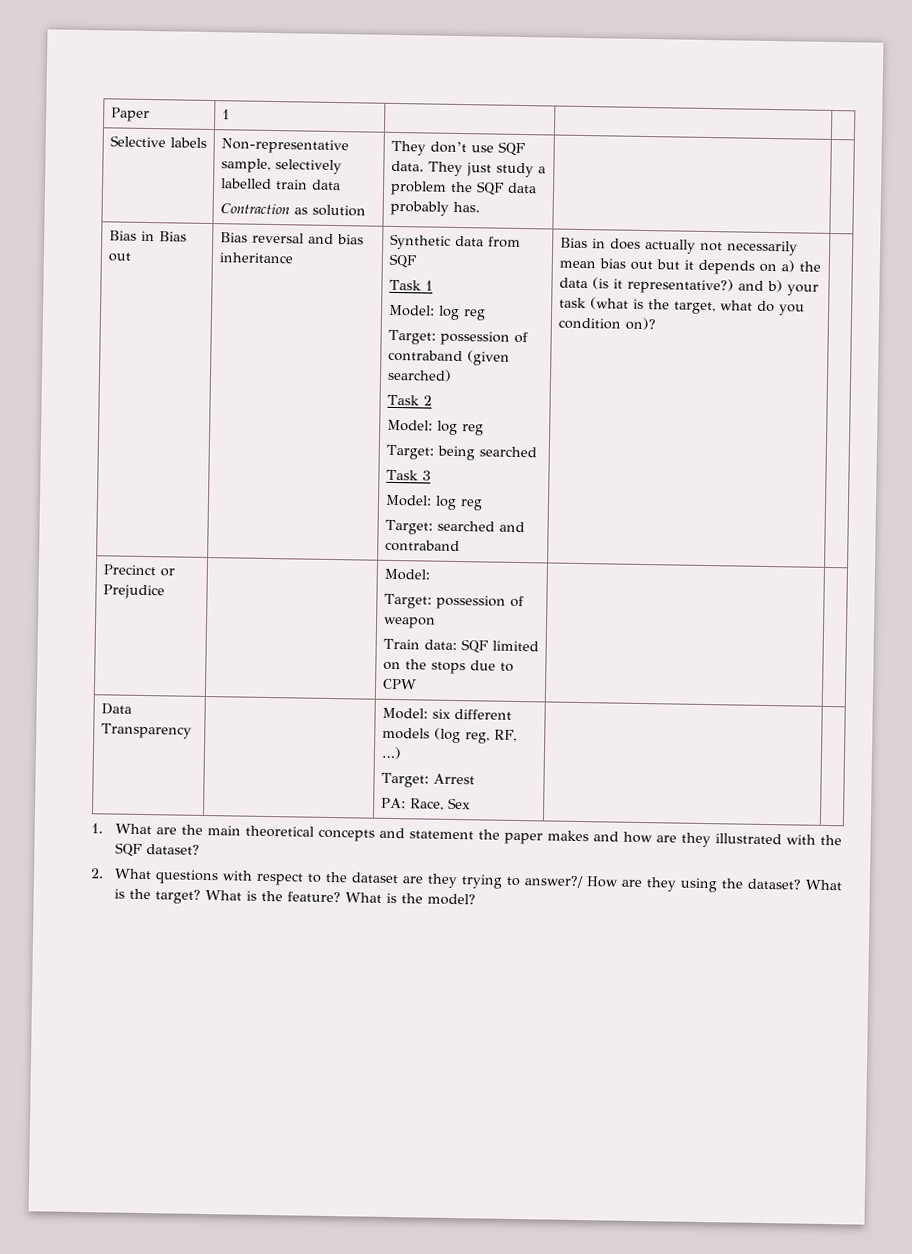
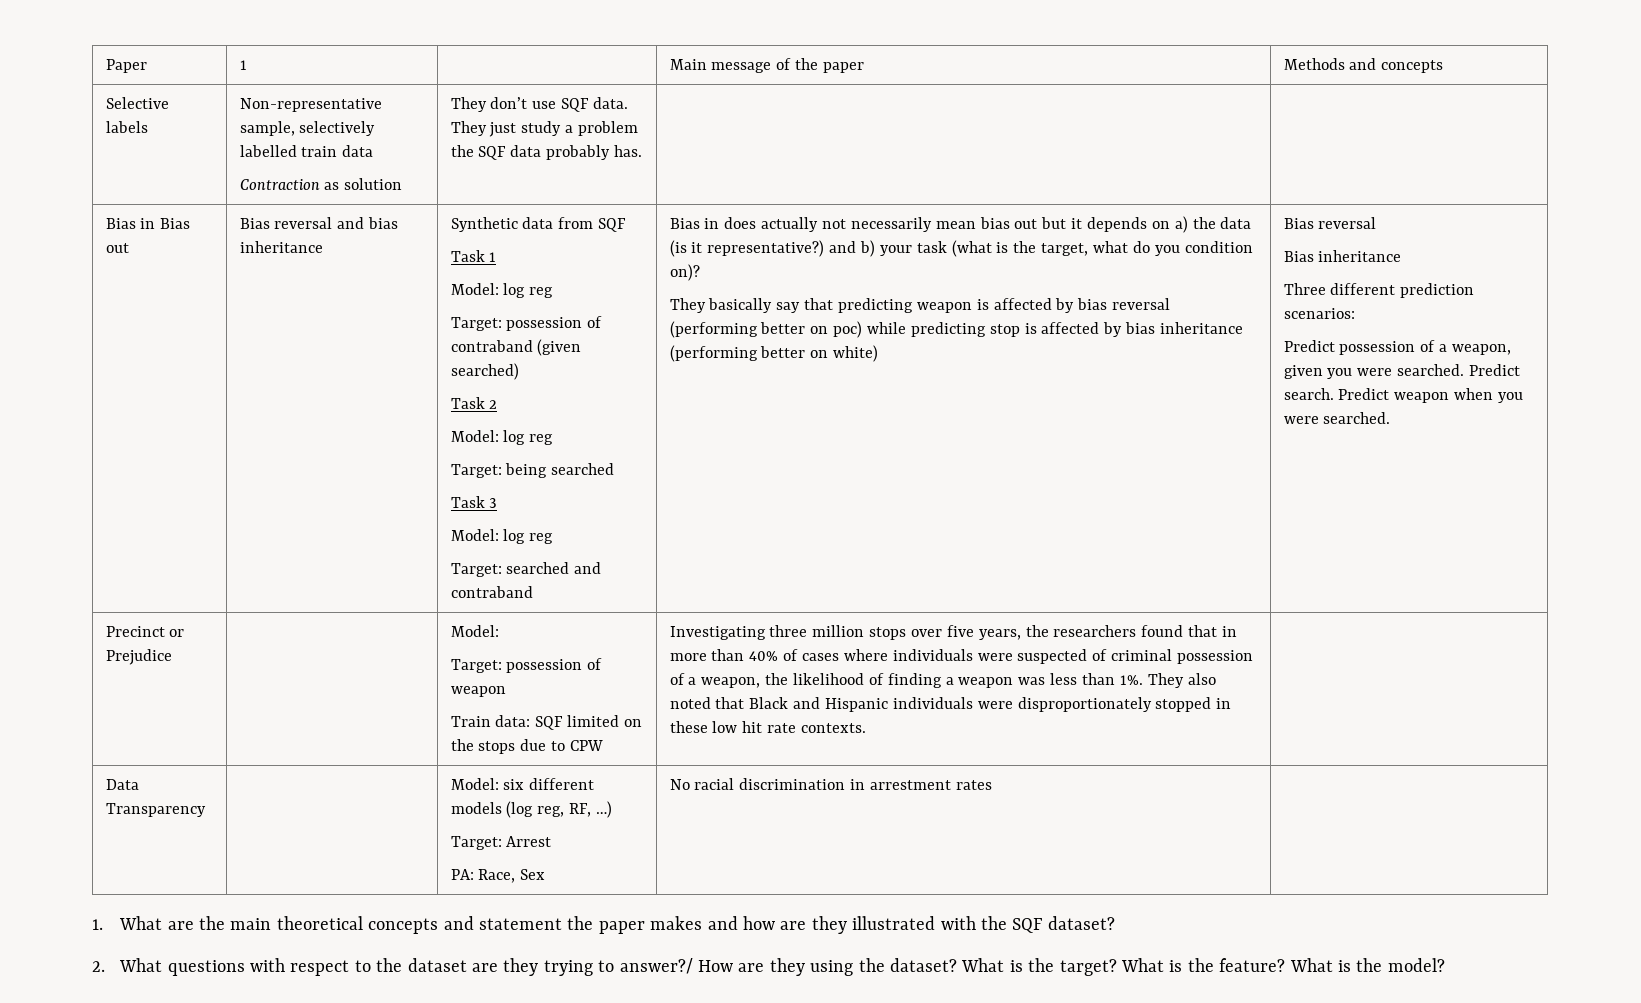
- Paper | 1 | | |
+ Paper | 1 | | Main message of the paper | Methods and concepts
+ They basically say that predicting weapon is affected by bias reversal (performing better on poc) while predicting stop is affected by bias inheritance (performing better on white) | Bias reversal
+ Bias inheritance
+ Three different prediction scenarios:
+ Predict possession of a weapon, given you were searched. Predict search. Predict weapon when you were searched.
+ Investigating three million stops over five years, the researchers found that in more than 40% of cases where individuals were suspected of criminal possession of a weapon, the likelihood of finding a weapon was less than 1%. They also noted that Black and Hispanic individuals were disproportionately stopped in these low hit rate contexts.
  Data Transparency | | Model: six different models (log reg, RF, …)
  Target: Arrest
- PA: Race, Sex | |
+ PA: Race, Sex | No racial discrimination in arrestment rates |

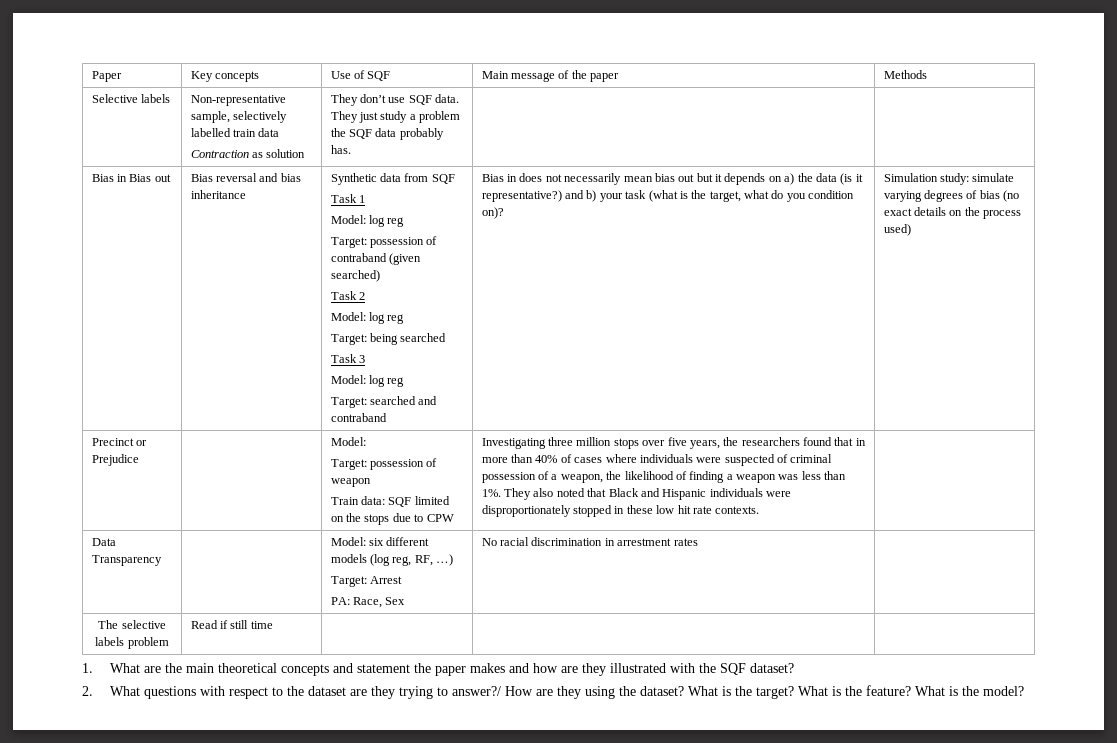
- Paper | 1 | | Main message of the paper | Methods and concepts
+ Paper | Key concepts | Use of SQF | Main message of the paper | Methods
- Bias in does actually not necessarily mean bias out but it depends on a) the data (is it representative?) and b) your task (what is the target, what do you condition on)?
+ Bias in does not necessarily mean bias out but it depends on a) the data (is it representative?) and b) your task (what is the target, what do you condition on)?
- They basically say that predicting weapon is affected by bias reversal (performing better on poc) while predicting stop is affected by bias inheritance (performing better on white) | Bias reversal
- Bias inheritance
- Three different prediction scenarios:
- Predict possession of a weapon, given you were searched. Predict search. Predict weapon when you were searched.
+ Simulation study: simulate varying degrees of bias (no exact details on the process used)
+ The selective labels problem | Read if still time | | |

